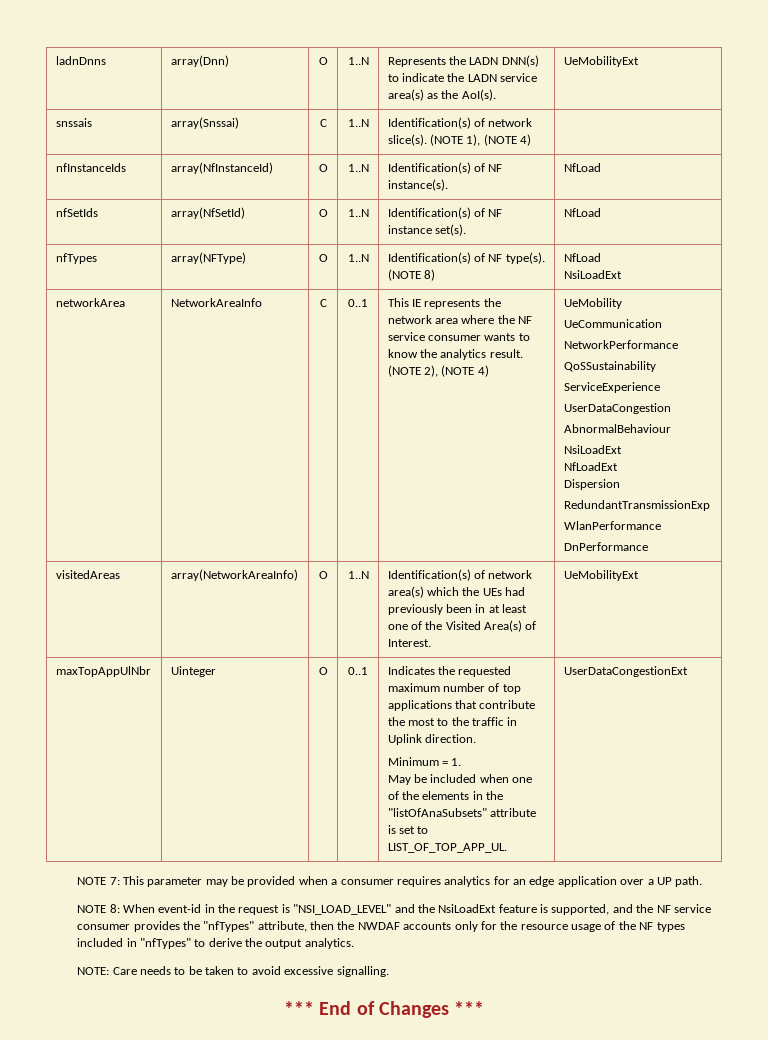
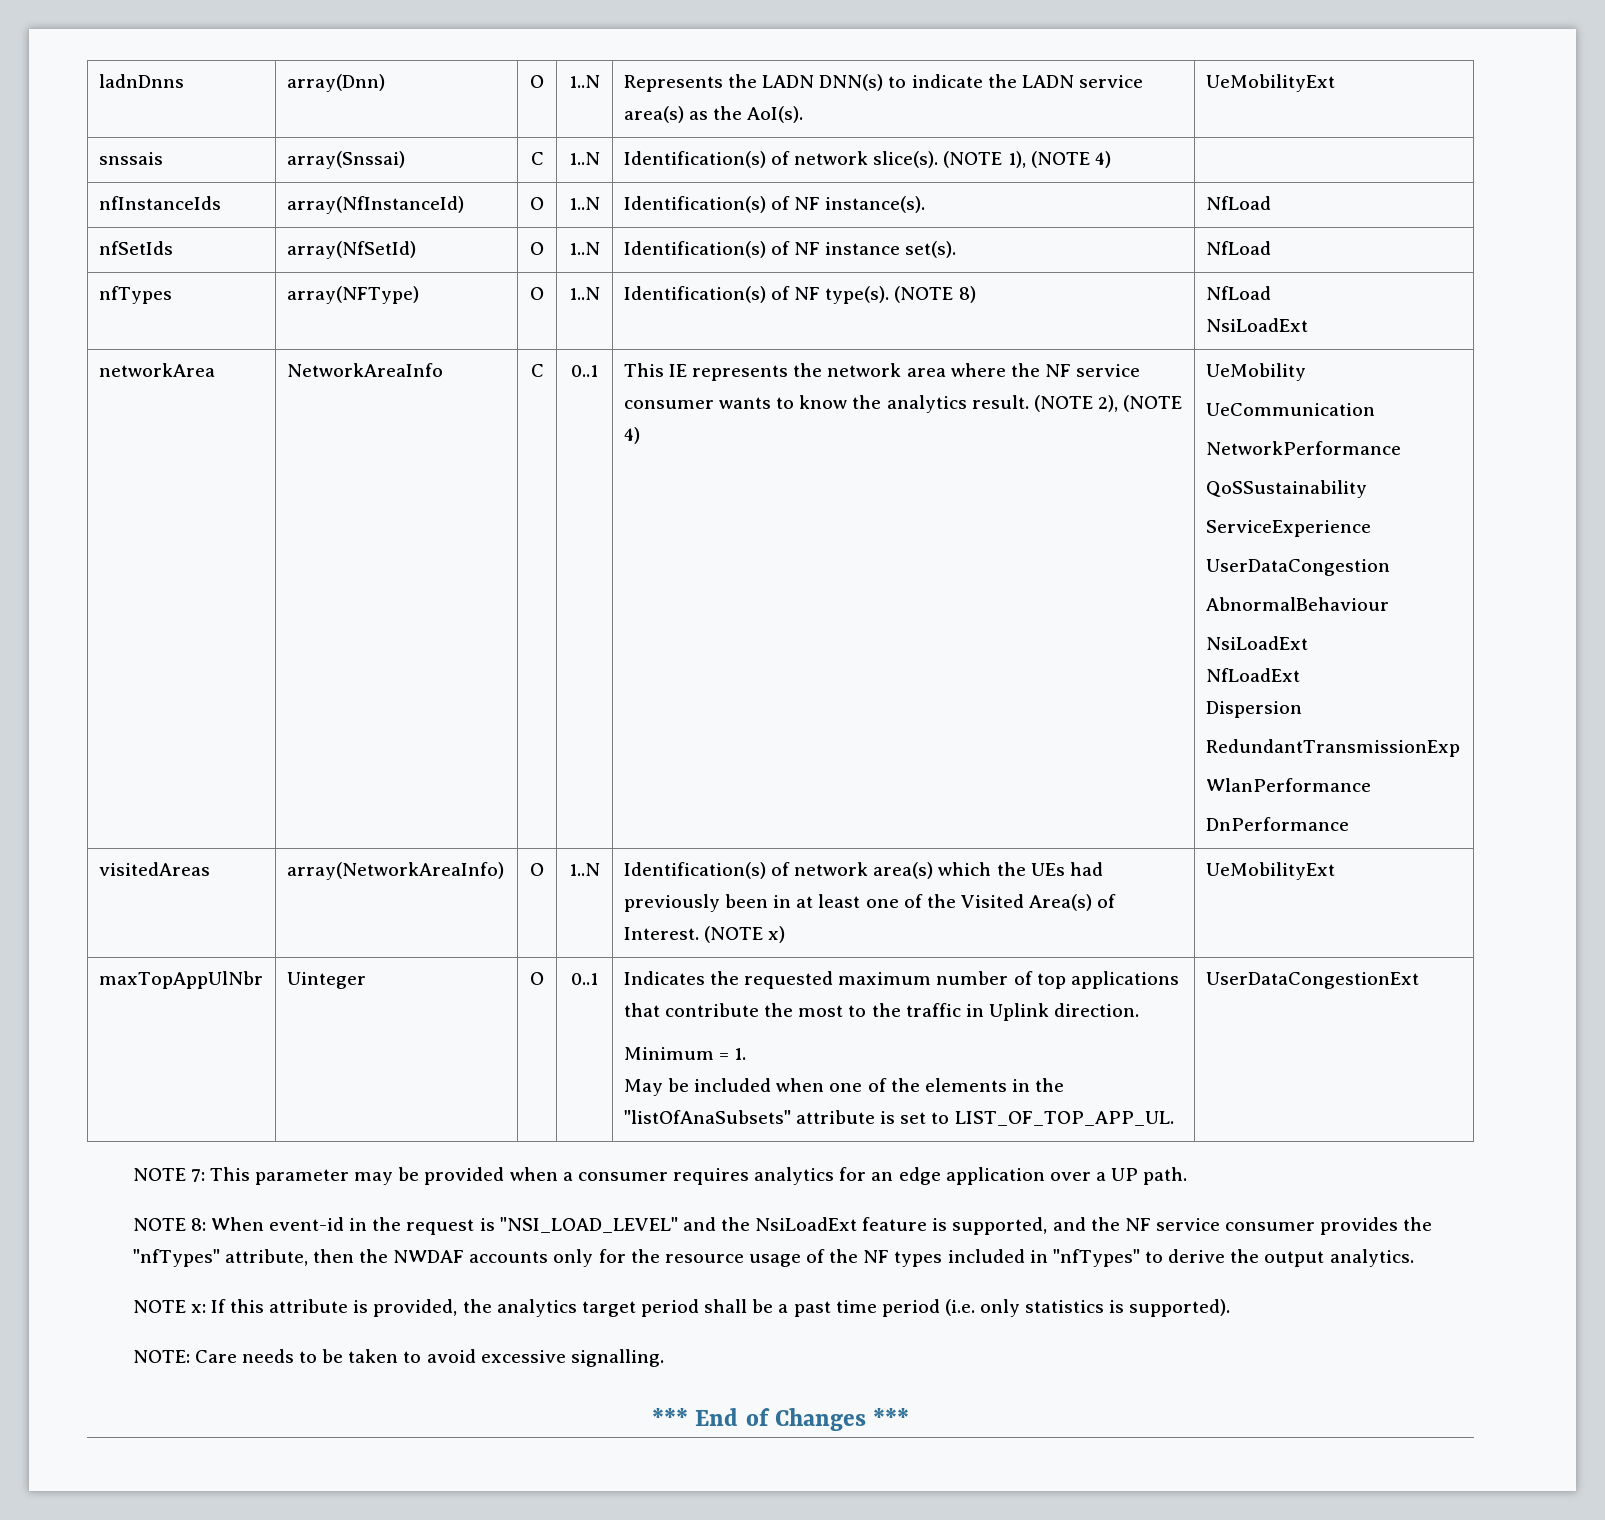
- visitedAreas | array(NetworkAreaInfo) | O | 1..N | Identification(s) of network area(s) which the UEs had previously been in at least one of the Visited Area(s) of Interest. | UeMobilityExt
+ visitedAreas | array(NetworkAreaInfo) | O | 1..N | Identification(s) of network area(s) which the UEs had previously been in at least one of the Visited Area(s) of Interest. (NOTE x) | UeMobilityExt
+ NOTE x: If this attribute is provided, the analytics target period shall be a past time period (i.e. only statistics is supported).

